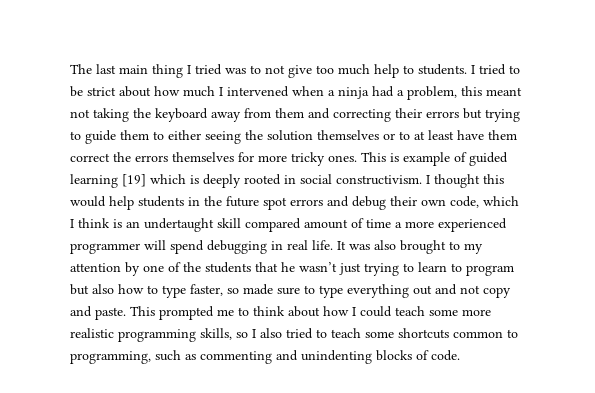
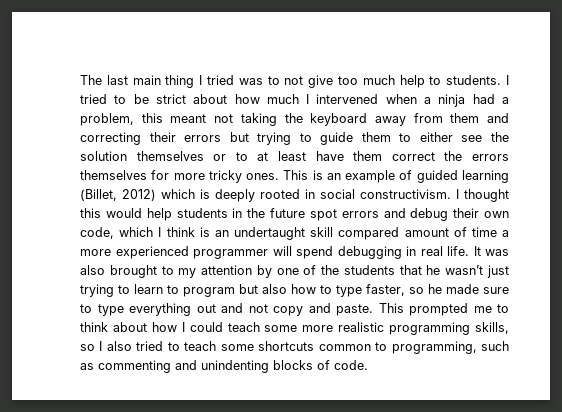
- I tried to be strict about how much I intervened when a ninja had a problem, this meant not taking the keyboard away from them and correcting their errors but trying to guide them to either seeing the solution themselves or to at least have them correct the errors themselves for more tricky ones.
+ I tried to be strict about how much I intervened when a ninja had a problem, this meant not taking the keyboard away from them and correcting their errors but trying to guide them to either see the solution themselves or to at least have them correct the errors themselves for more tricky ones.
- This is example of guided learning [19] which is deeply rooted in social constructivism.
+ This is an example of guided learning (Billet, 2012) which is deeply rooted in social constructivism.
- It was also brought to my attention by one of the students that he wasn’t just trying to learn to program but also how to type faster, so made sure to type everything out and not copy and paste.
+ It was also brought to my attention by one of the students that he wasn’t just trying to learn to program but also how to type faster, so he made sure to type everything out and not copy and paste.

